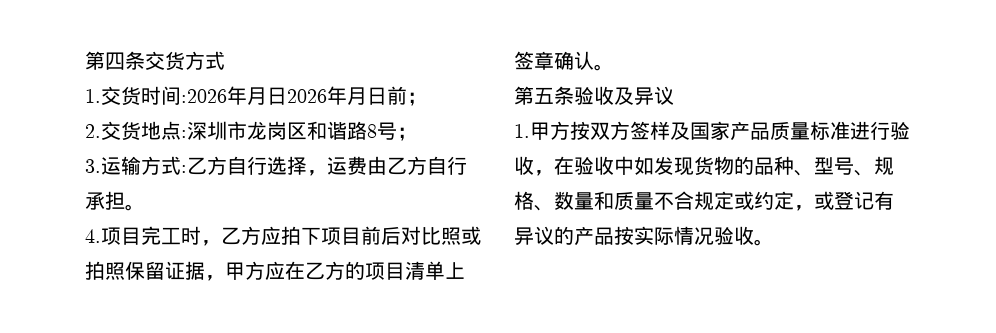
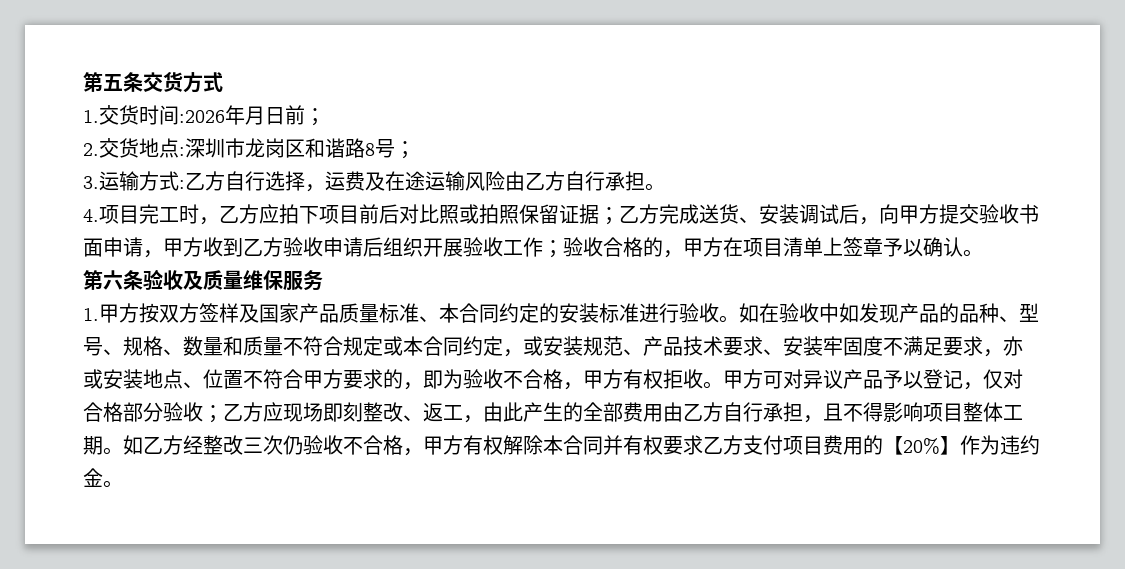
- 第四条交货方式
+ 第五条交货方式
- 1.交货时间:2026年月日2026年月日前；
+ 1.交货时间:2026年月日前；
- 3.运输方式:乙方自行选择，运费由乙方自行承担。
+ 3.运输方式:乙方自行选择，运费及在途运输风险由乙方自行承担。
- 4.项目完工时，乙方应拍下项目前后对比照或拍照保留证据，甲方应在乙方的项目清单上签章确认。
+ 4.项目完工时，乙方应拍下项目前后对比照或拍照保留证据；乙方完成送货、安装调试后，向甲方提交验收书面申请，甲方收到乙方验收申请后组织开展验收工作；验收合格的，甲方在项目清单上签章予以确认。
- 第五条验收及异议
+ 第六条验收及质量维保服务
- 1.甲方按双方签样及国家产品质量标准进行验收，在验收中如发现货物的品种、型号、规格、数量和质量不合规定或约定，或登记有异议的产品按实际情况验收。
+ 1.甲方按双方签样及国家产品质量标准、本合同约定的安装标准进行验收。如在验收中如发现产品的品种、型号、规格、数量和质量不符合规定或本合同约定，或安装规范、产品技术要求、安装牢固度不满足要求，亦或安装地点、位置不符合甲方要求的，即为验收不合格，甲方有权拒收。甲方可对异议产品予以登记，仅对合格部分验收；乙方应现场即刻整改、返工，由此产生的全部费用由乙方自行承担，且不得影响项目整体工期。如乙方经整改三次仍验收不合格，甲方有权解除本合同并有权要求乙方支付项目费用的【20%】作为违约金。

